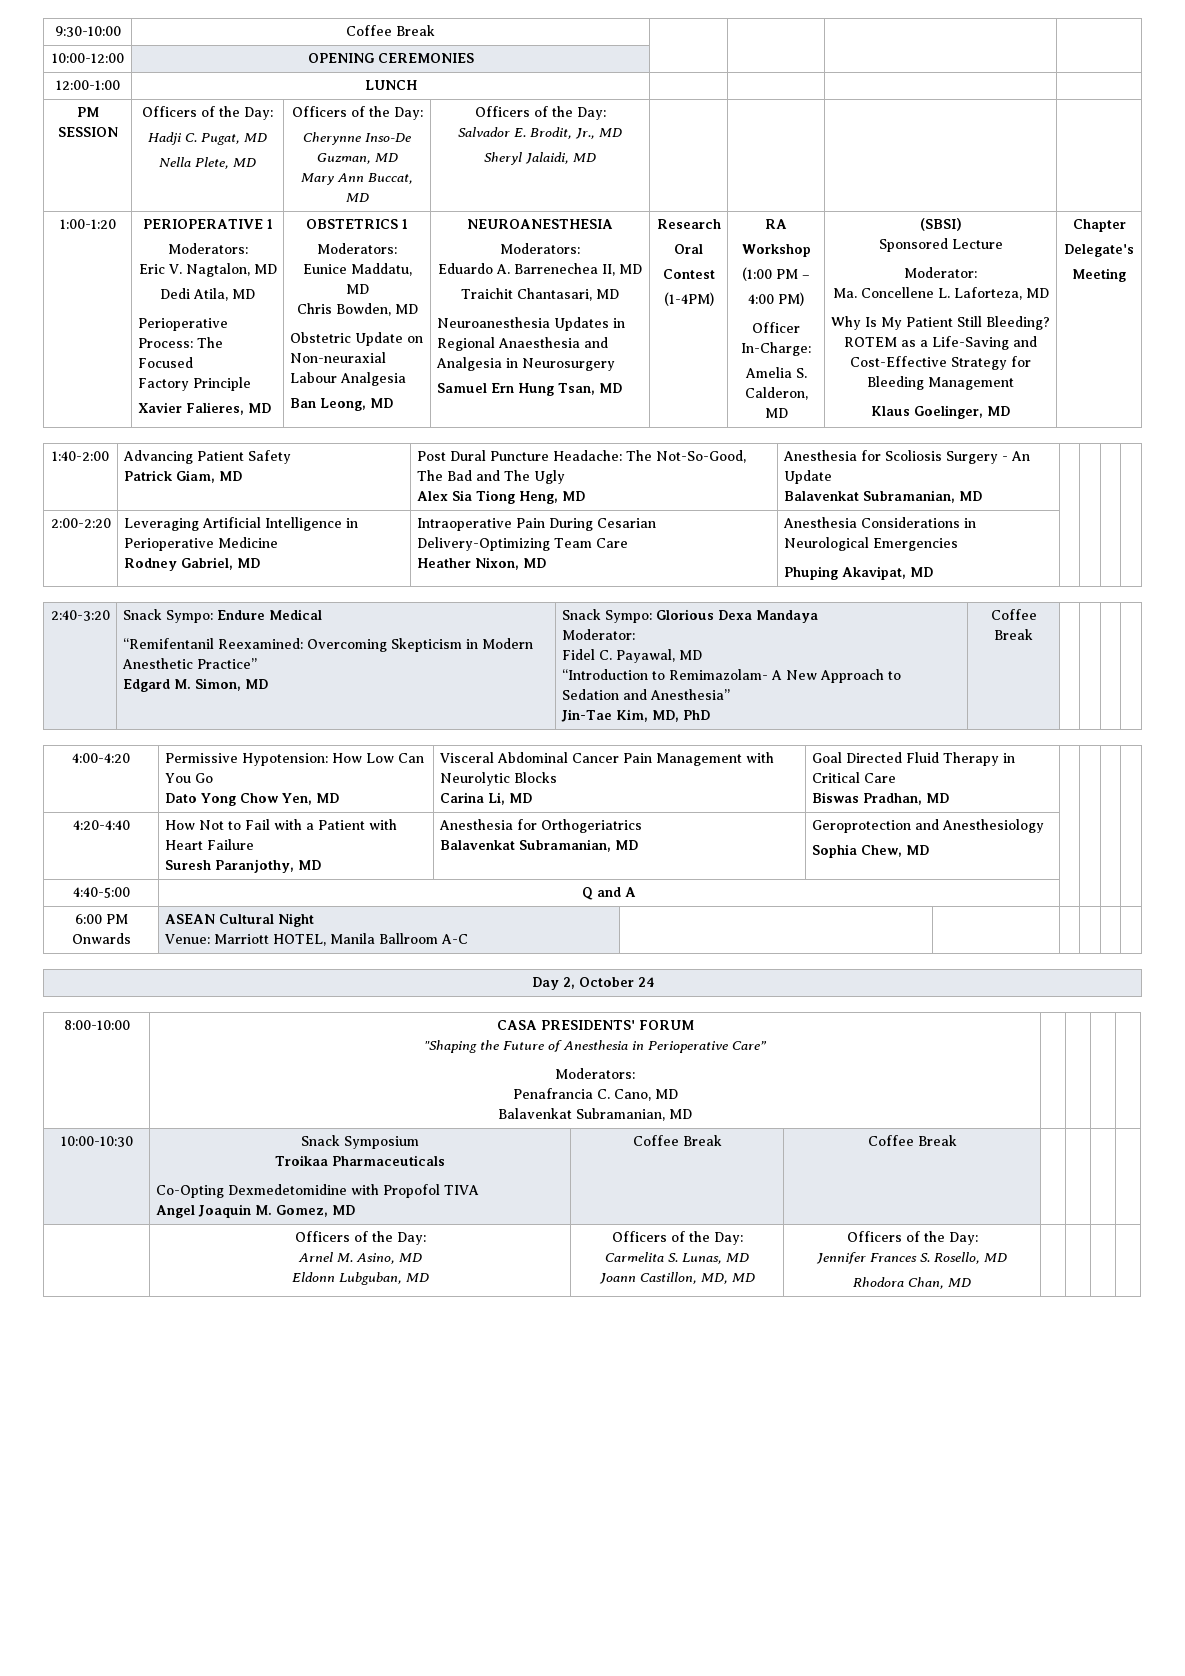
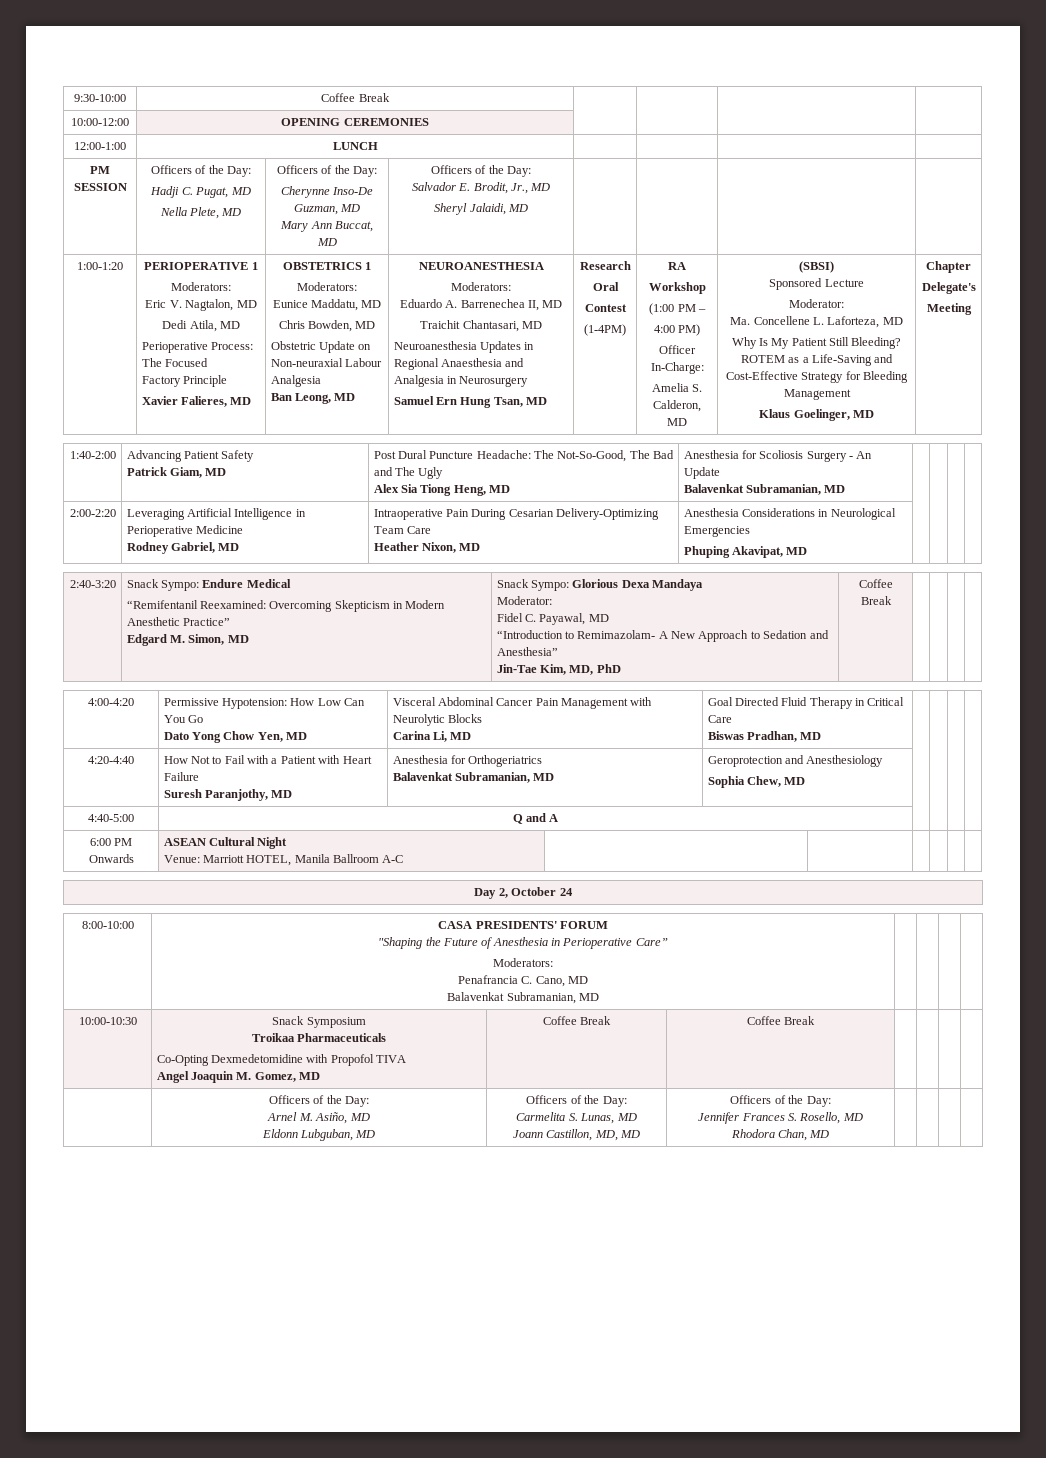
  10:00-10:30 | Snack Symposium
  Troikaa Pharmaceuticals
  Co-Opting Dexmedetomidine with Propofol TIVA
  Angel Joaquin M. Gomez, MD | Coffee Break | Coffee Break | | | |
  | Officers of the Day:
- Arnel M. Asino, MD
+ Arnel M. Asiño, MD

